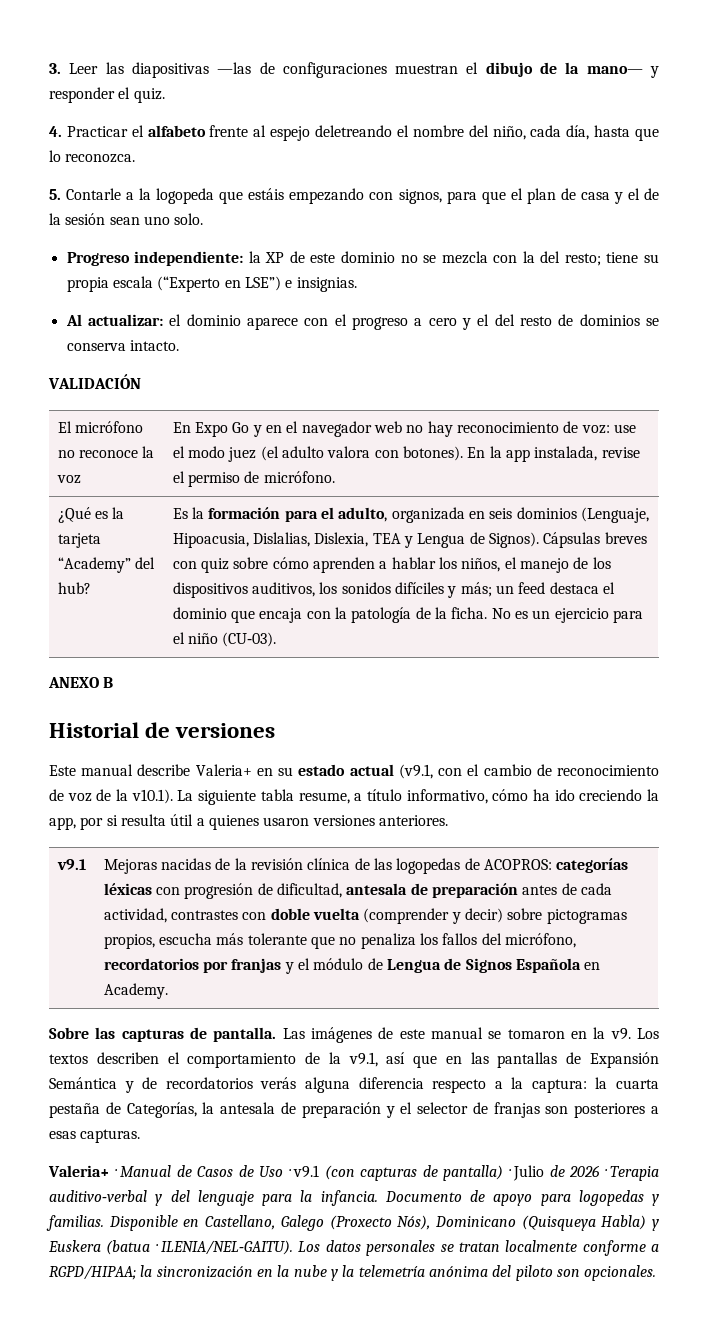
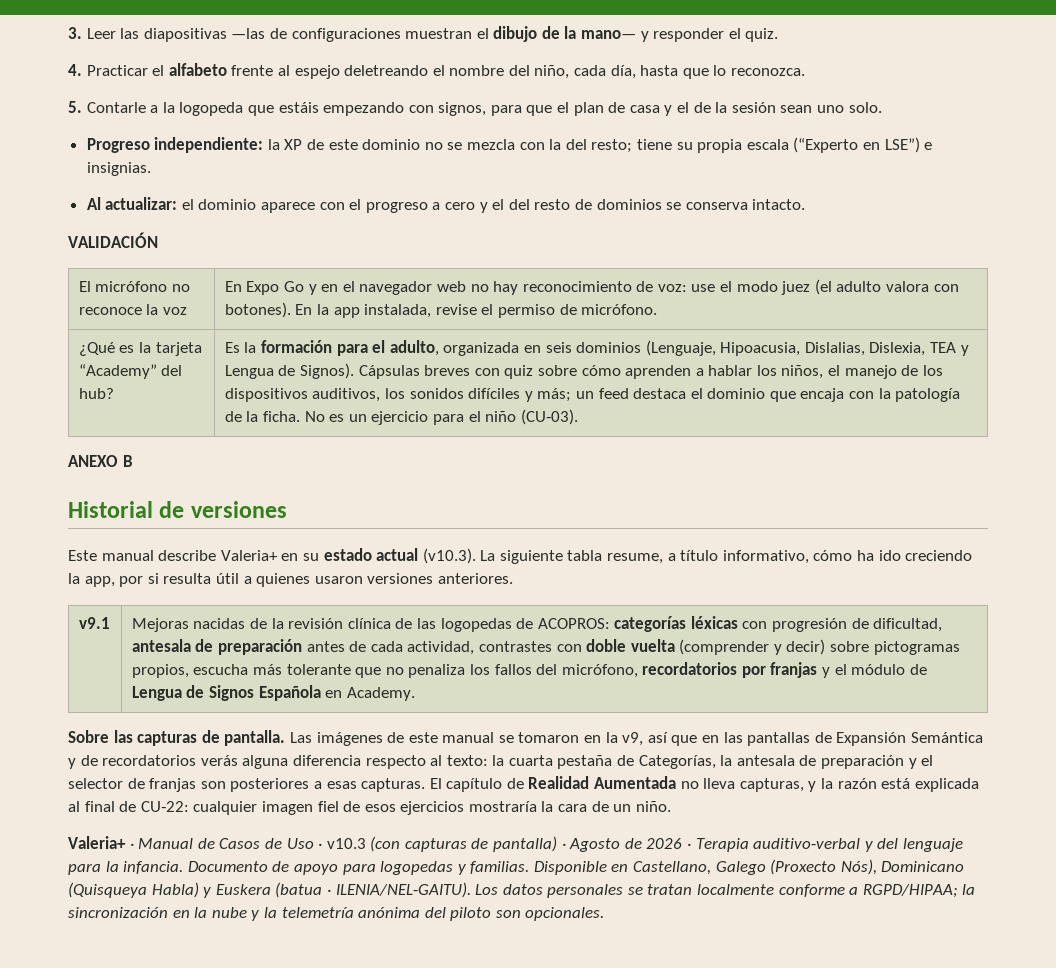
- Este manual describe Valeria+ en su estado actual (v9.1, con el cambio de reconocimiento de voz de la v10.1). La siguiente tabla resume, a título informativo, cómo ha ido creciendo la app, por si resulta útil a quienes usaron versiones anteriores.
+ Este manual describe Valeria+ en su estado actual (v10.3). La siguiente tabla resume, a título informativo, cómo ha ido creciendo la app, por si resulta útil a quienes usaron versiones anteriores.
- Las imágenes de este manual se tomaron en la v9. Los textos describen el comportamiento de la v9.1, así que en las pantallas de Expansión Semántica y de recordatorios verás alguna diferencia respecto a la captura: la cuarta pestaña de Categorías, la antesala de preparación y el selector de franjas son posteriores a esas capturas.
+ Las imágenes de este manual se tomaron en la v9, así que en las pantallas de Expansión Semántica y de recordatorios verás alguna diferencia respecto al texto: la cuarta pestaña de Categorías, la antesala de preparación y el selector de franjas son posteriores a esas capturas. El capítulo de Realidad Aumentada no lleva capturas, y la razón está explicada al final de CU‑22: cualquier imagen fiel de esos ejercicios mostraría la cara de un niño.
- Valeria+ · Manual de Casos de Uso · v9.1 (con capturas de pantalla) · Julio de 2026 · Terapia auditivo‑verbal y del lenguaje para la infancia.
+ Valeria+ · Manual de Casos de Uso · v10.3 (con capturas de pantalla) · Agosto de 2026 · Terapia auditivo‑verbal y del lenguaje para la infancia.

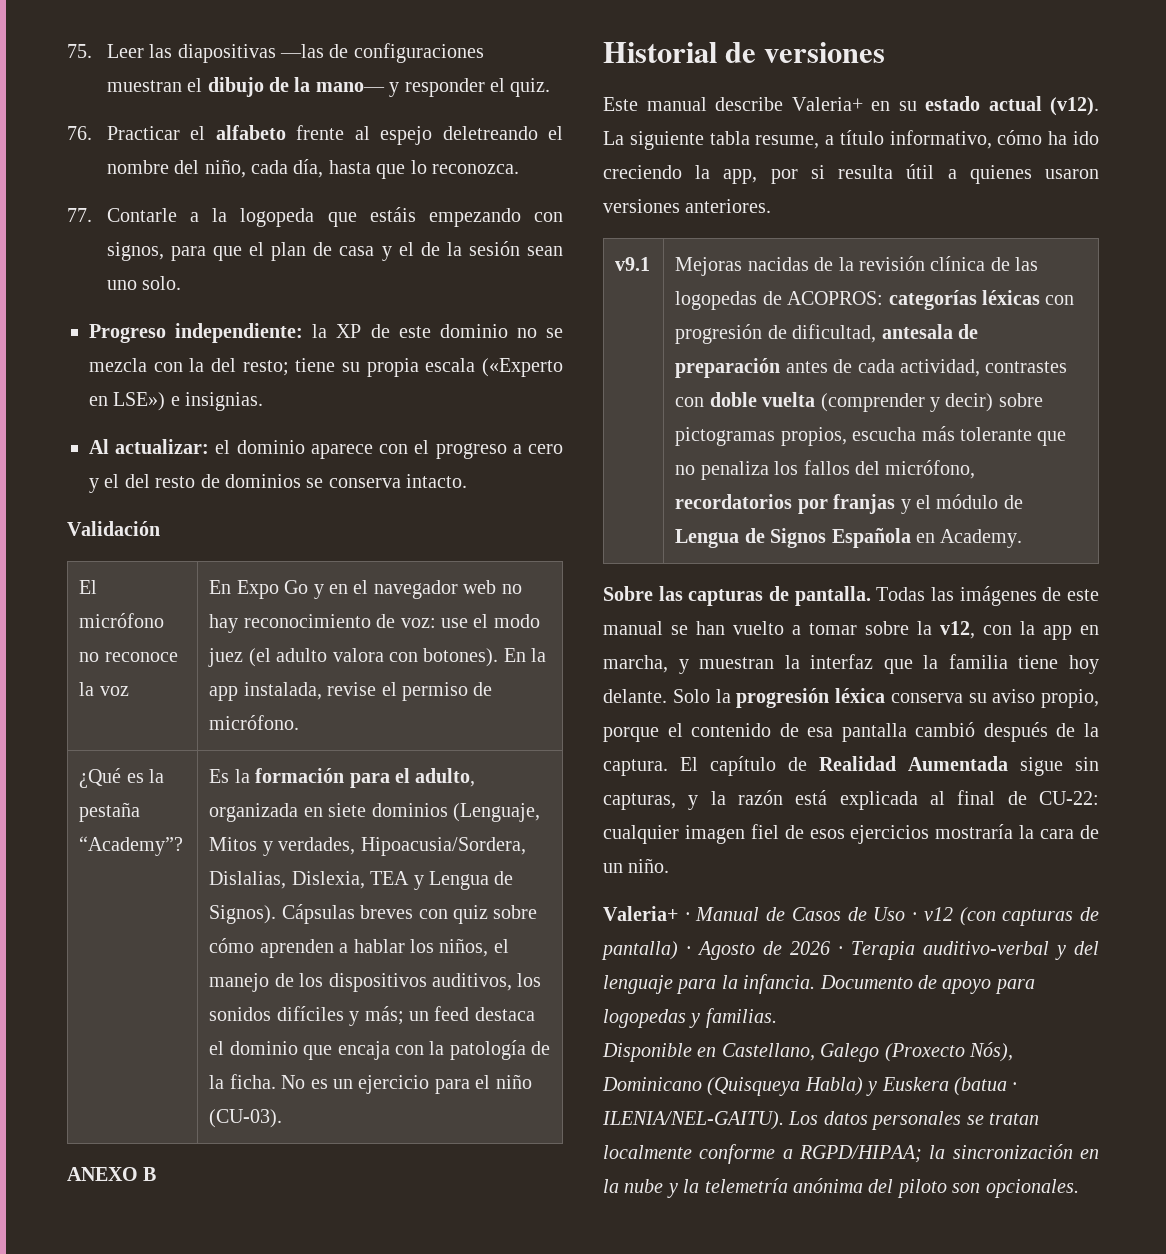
- 3. Leer las diapositivas —las de configuraciones muestran el dibujo de la mano— y responder el quiz.
+ 75. Leer las diapositivas —las de configuraciones muestran el dibujo de la mano— y responder el quiz.
- 4. Practicar el alfabeto frente al espejo deletreando el nombre del niño, cada día, hasta que lo reconozca.
+ 76. Practicar el alfabeto frente al espejo deletreando el nombre del niño, cada día, hasta que lo reconozca.
- 5. Contarle a la logopeda que estáis empezando con signos, para que el plan de casa y el de la sesión sean uno solo.
+ 77. Contarle a la logopeda que estáis empezando con signos, para que el plan de casa y el de la sesión sean uno solo.
- Progreso independiente: la XP de este dominio no se mezcla con la del resto; tiene su propia escala (“Experto en LSE”) e insignias.
+ Progreso independiente: la XP de este dominio no se mezcla con la del resto; tiene su propia escala («Experto en LSE») e insignias.
- VALIDACIÓN
+ Validación
- ¿Qué es la tarjeta “Academy” del hub?
+ ¿Qué es la pestaña “Academy”?
- Es la formación para el adulto, organizada en seis dominios (Lenguaje, Hipoacusia, Dislalias, Dislexia, TEA y Lengua de Signos).
+ Es la formación para el adulto, organizada en siete dominios (Lenguaje, Mitos y verdades, Hipoacusia/Sordera, Dislalias, Dislexia, TEA y Lengua de Signos).
- Este manual describe Valeria+ en su estado actual (v10.3). La siguiente tabla resume, a título informativo, cómo ha ido creciendo la app, por si resulta útil a quienes usaron versiones anteriores.
+ Este manual describe Valeria+ en su estado actual (v12). La siguiente tabla resume, a título informativo, cómo ha ido creciendo la app, por si resulta útil a quienes usaron versiones anteriores.
- Las imágenes de este manual se tomaron en la v9, así que en las pantallas de Expansión Semántica y de recordatorios verás alguna diferencia respecto al texto: la cuarta pestaña de Categorías, la antesala de preparación y el selector de franjas son posteriores a esas capturas.
+ Todas las imágenes de este manual se han vuelto a tomar sobre la v12, con la app en marcha, y muestran la interfaz que la familia tiene hoy delante. Solo la progresión léxica conserva su aviso propio, porque el contenido de esa pantalla cambió después de la captura.
- El capítulo de Realidad Aumentada no lleva capturas, y la razón está explicada al final de CU‑22: cualquier imagen fiel de esos ejercicios mostraría la cara de un niño.
+ El capítulo de Realidad Aumentada sigue sin capturas, y la razón está explicada al final de CU‑22: cualquier imagen fiel de esos ejercicios mostraría la cara de un niño.
- Valeria+ · Manual de Casos de Uso · v10.3 (con capturas de pantalla) · Agosto de 2026 · Terapia auditivo‑verbal y del lenguaje para la infancia.
+ Valeria+ · Manual de Casos de Uso · v12 (con capturas de pantalla) · Agosto de 2026 · Terapia auditivo‑verbal y del lenguaje para la infancia.
- Documento de apoyo para logopedas y familias. Disponible en Castellano, Galego (Proxecto Nós), Dominicano (Quisqueya Habla) y Euskera (batua · ILENIA/NEL‑GAITU).
+ Documento de apoyo para logopedas y familias.
+ Disponible en Castellano, Galego (Proxecto Nós), Dominicano (Quisqueya Habla) y Euskera (batua · ILENIA/NEL‑GAITU).

